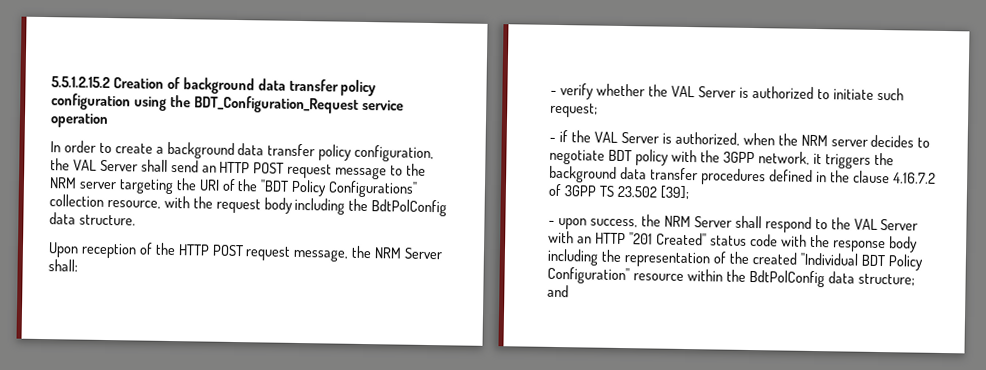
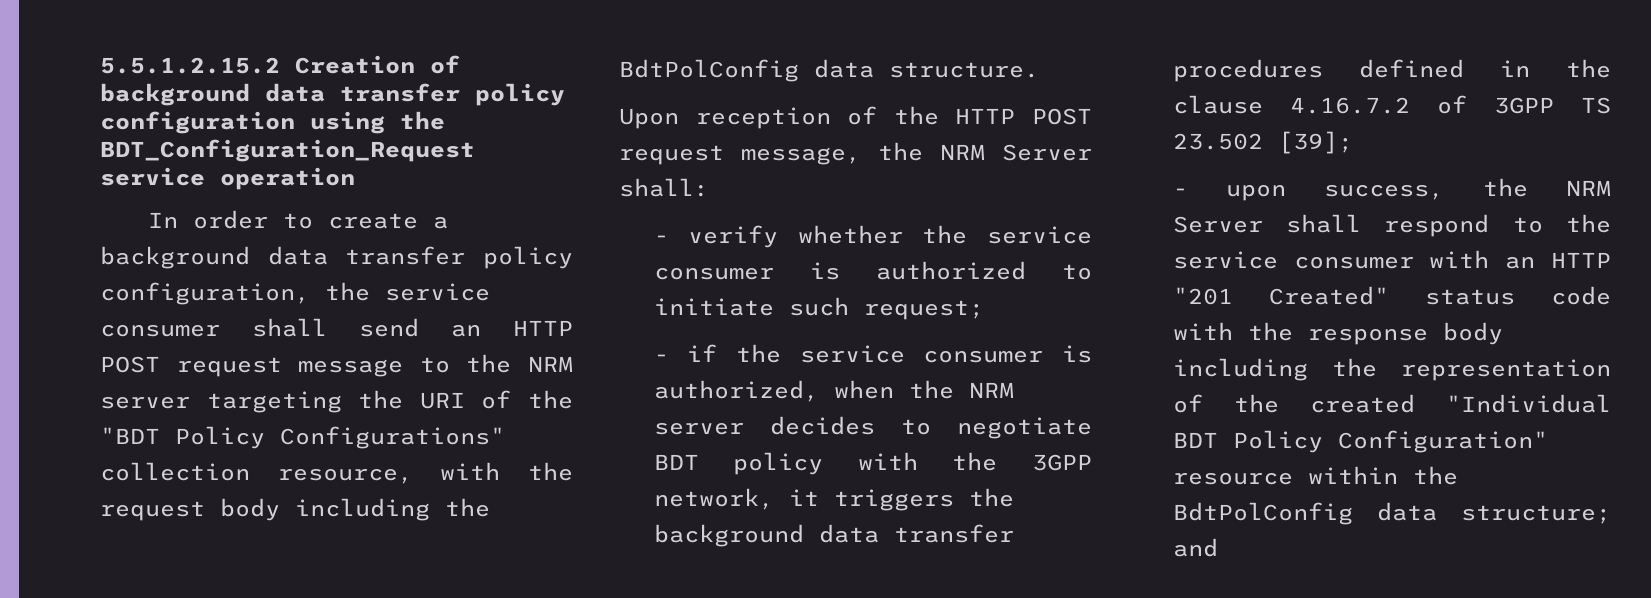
- In order to create a background data transfer policy configuration, the VAL Server shall send an HTTP POST request message to the NRM server targeting the URI of the "BDT Policy Configurations" collection resource, with the request body including the BdtPolConfig data structure.
+ In order to create a background data transfer policy configuration, the service consumer shall send an HTTP POST request message to the NRM server targeting the URI of the "BDT Policy Configurations" collection resource, with the request body including the BdtPolConfig data structure.
- - verify whether the VAL Server is authorized to initiate such request;
+ - verify whether the service consumer is authorized to initiate such request;
- - if the VAL Server is authorized, when the NRM server decides to negotiate BDT policy with the 3GPP network, it triggers the background data transfer procedures defined in the clause 4.16.7.2 of 3GPP TS 23.502 [39];
+ - if the service consumer is authorized, when the NRM server decides to negotiate BDT policy with the 3GPP network, it triggers the background data transfer procedures defined in the clause 4.16.7.2 of 3GPP TS 23.502 [39];
- - upon success, the NRM Server shall respond to the VAL Server with an HTTP "201 Created" status code with the response body including the representation of the created "Individual BDT Policy Configuration" resource within the BdtPolConfig data structure; and
+ - upon success, the NRM Server shall respond to the service consumer with an HTTP "201 Created" status code with the response body including the representation of the created "Individual BDT Policy Configuration" resource within the BdtPolConfig data structure; and

